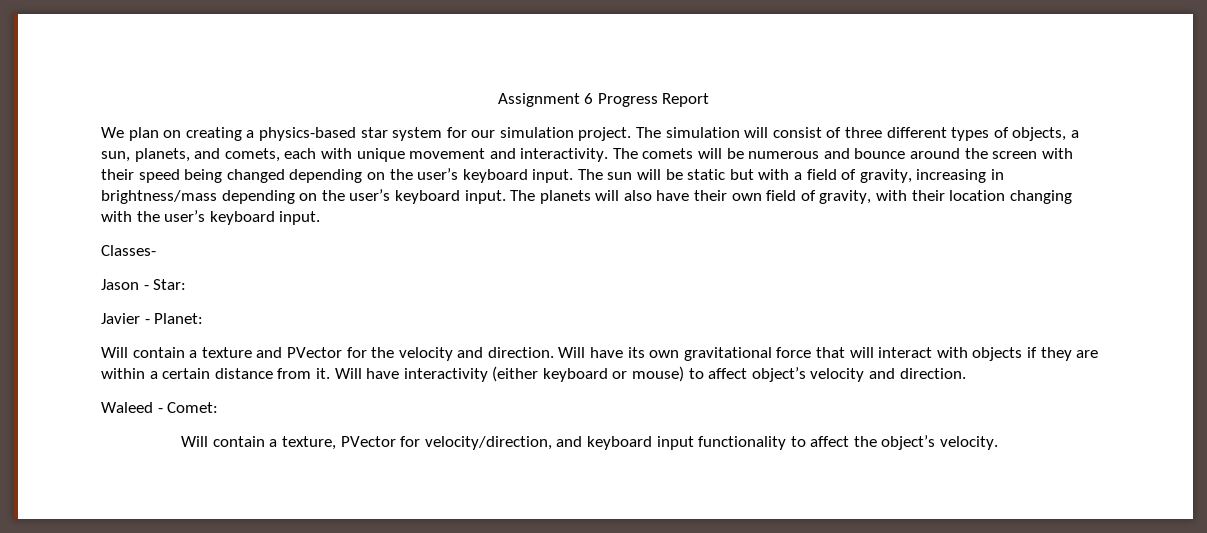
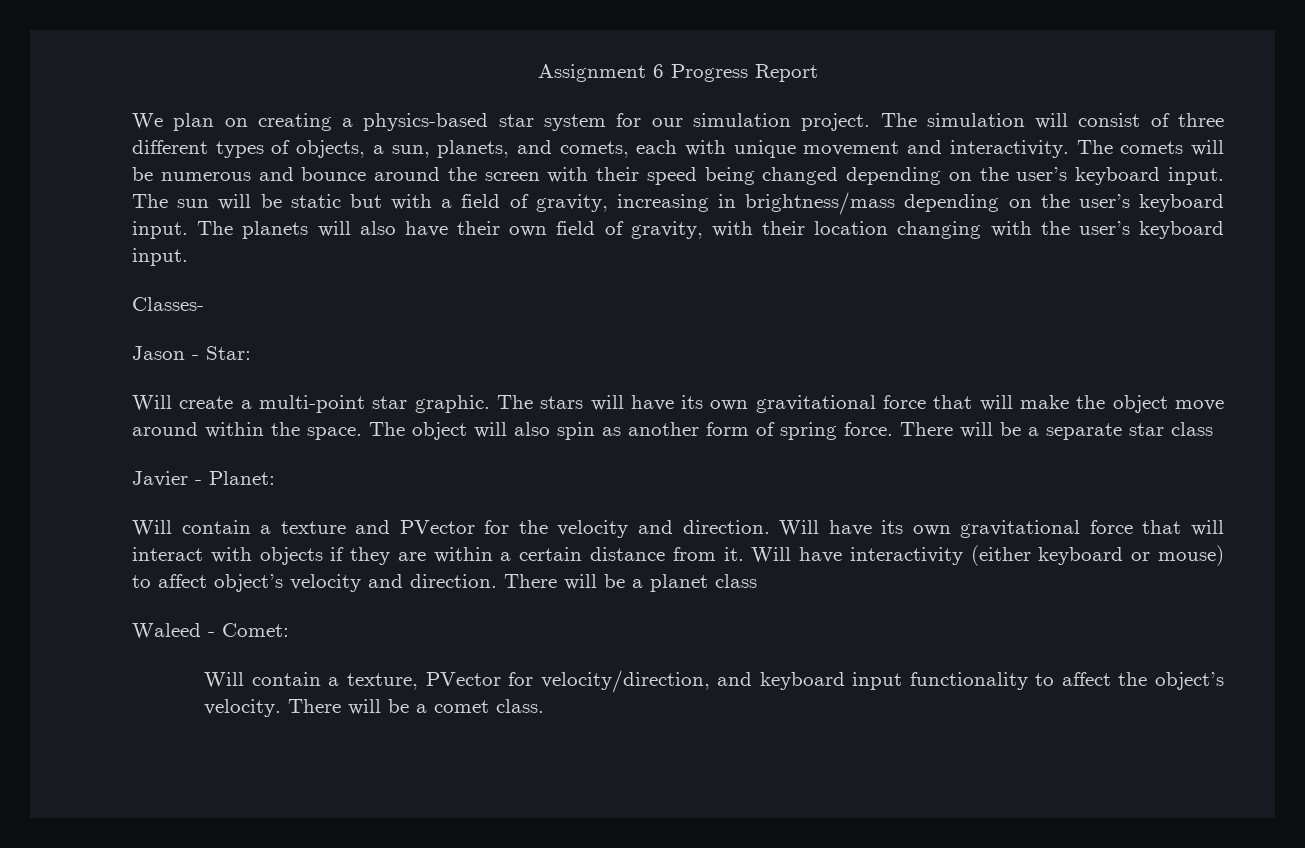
+ Will create a multi-point star graphic. The stars will have its own gravitational force that will make the object move around within the space. The object will also spin as another form of spring force. There will be a separate star class
+ There will be a planet class
+ There will be a comet class.

